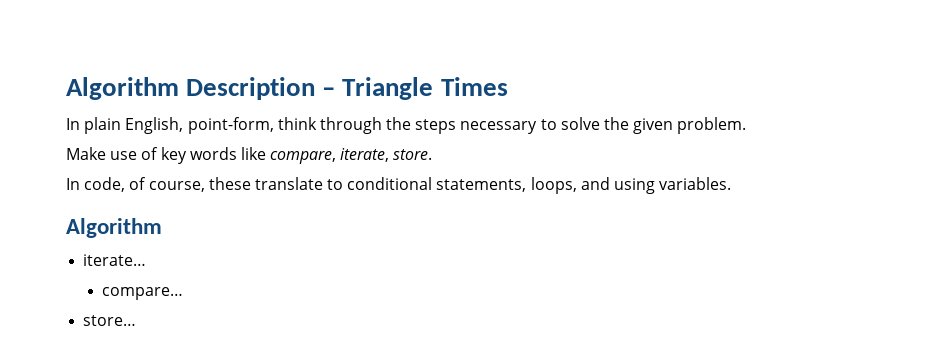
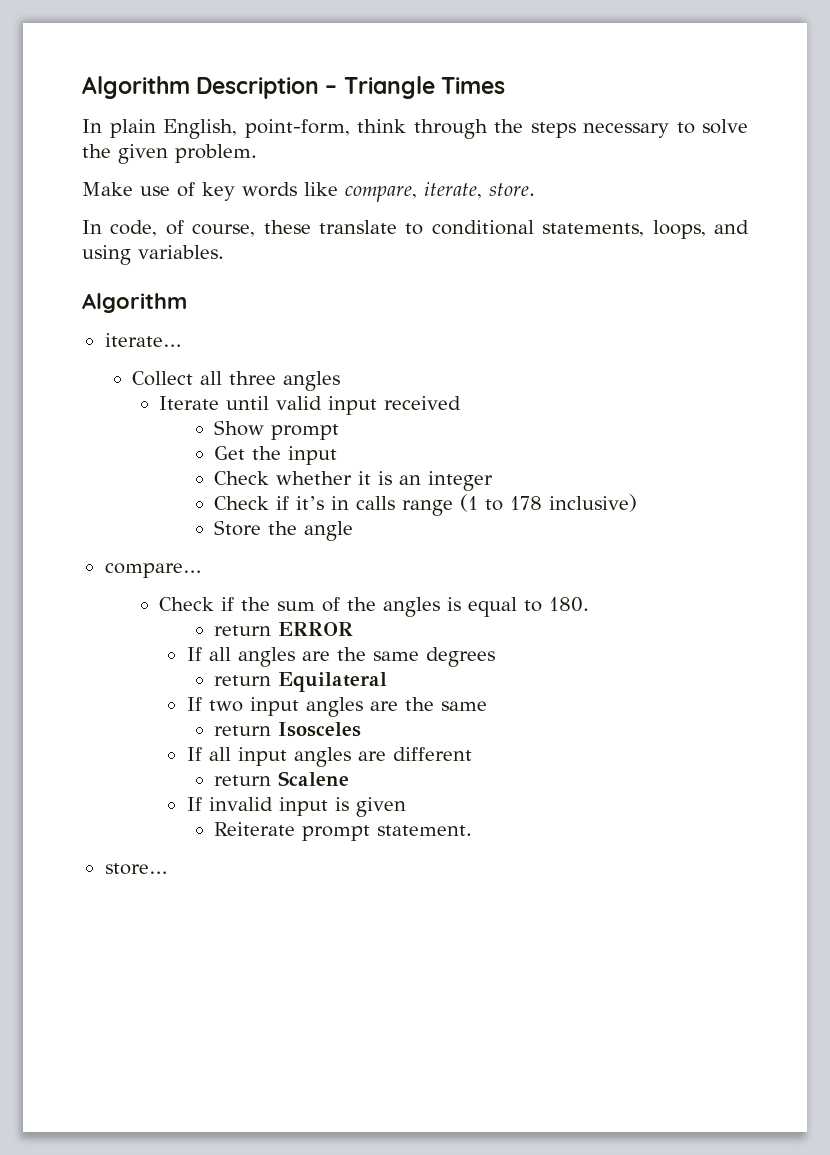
+ Collect all three angles
+ Iterate until valid input received
+ Show prompt
+ Get the input
+ Check whether it is an integer
+ Check if it’s in calls range (1 to 178 inclusive)
+ Store the angle
  compare…
+ Check if the sum of the angles is equal to 180.
+ return ERROR
+ If all angles are the same degrees
+ return Equilateral
+ If two input angles are the same
+ return Isosceles
+ If all input angles are different
+ return Scalene
+ If invalid input is given
+ Reiterate prompt statement.

